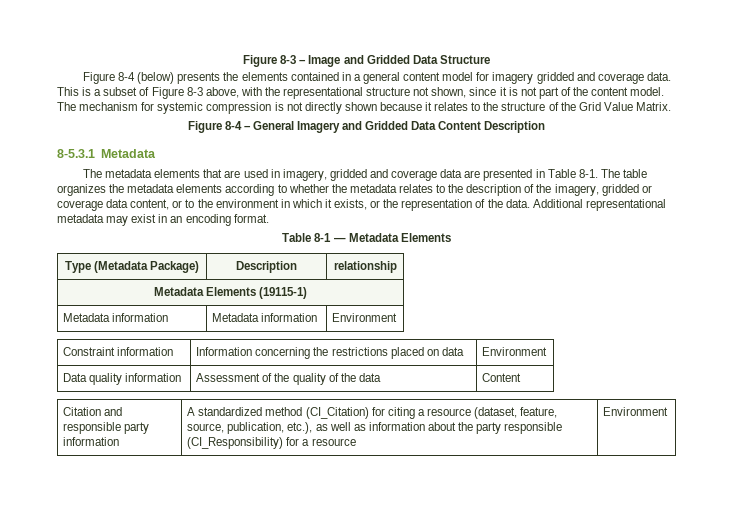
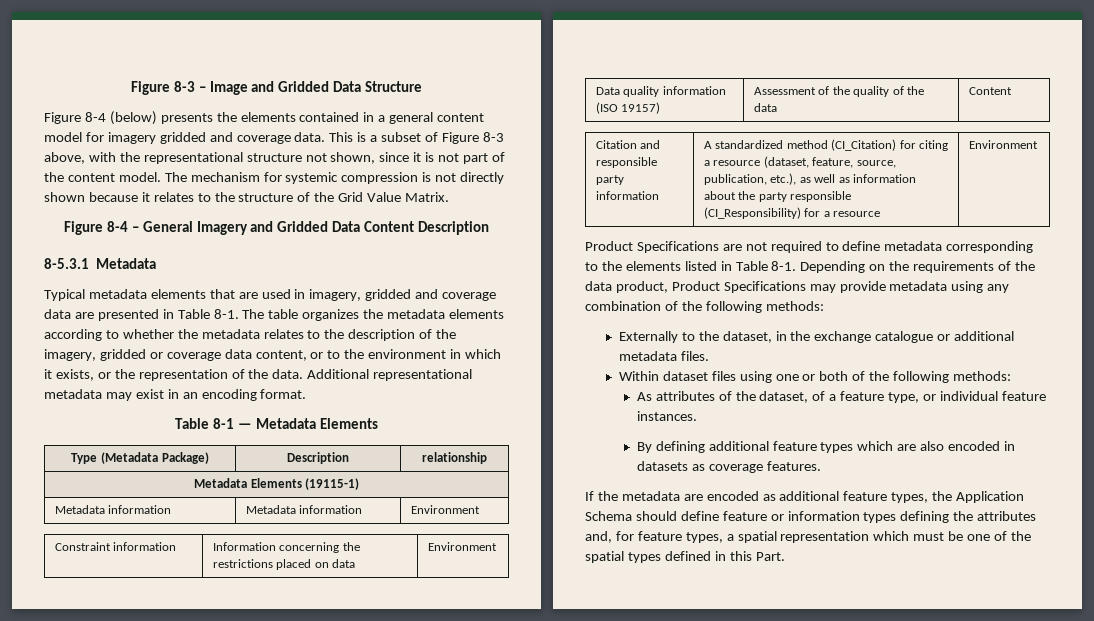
- The metadata elements that are used in imagery, gridded and coverage data are presented in Table 8-1.
+ Typical metadata elements that are used in imagery, gridded and coverage data are presented in Table 8-1.
- Data quality information | Assessment of the quality of the data | Content
+ Data quality information (ISO 19157) | Assessment of the quality of the data | Content
+ Product Specifications are not required to define metadata corresponding to the elements listed in Table 8-1. Depending on the requirements of the data product, Product Specifications may provide metadata using any combination of the following methods:
+ Externally to the dataset, in the exchange catalogue or additional metadata files.
+ Within dataset files using one or both of the following methods:
+ As attributes of the dataset, of a feature type, or individual feature instances.
+ By defining additional feature types which are also encoded in datasets as coverage features.
+ If the metadata are encoded as additional feature types, the Application Schema should define feature or information types defining the attributes and, for feature types, a spatial representation which must be one of the spatial types defined in this Part.

